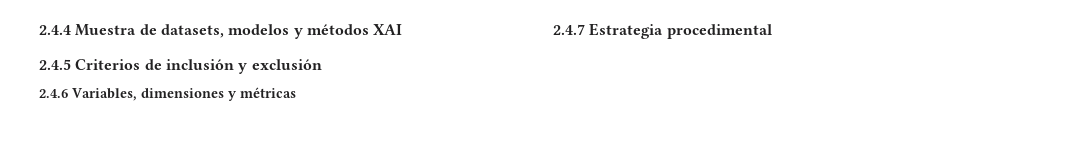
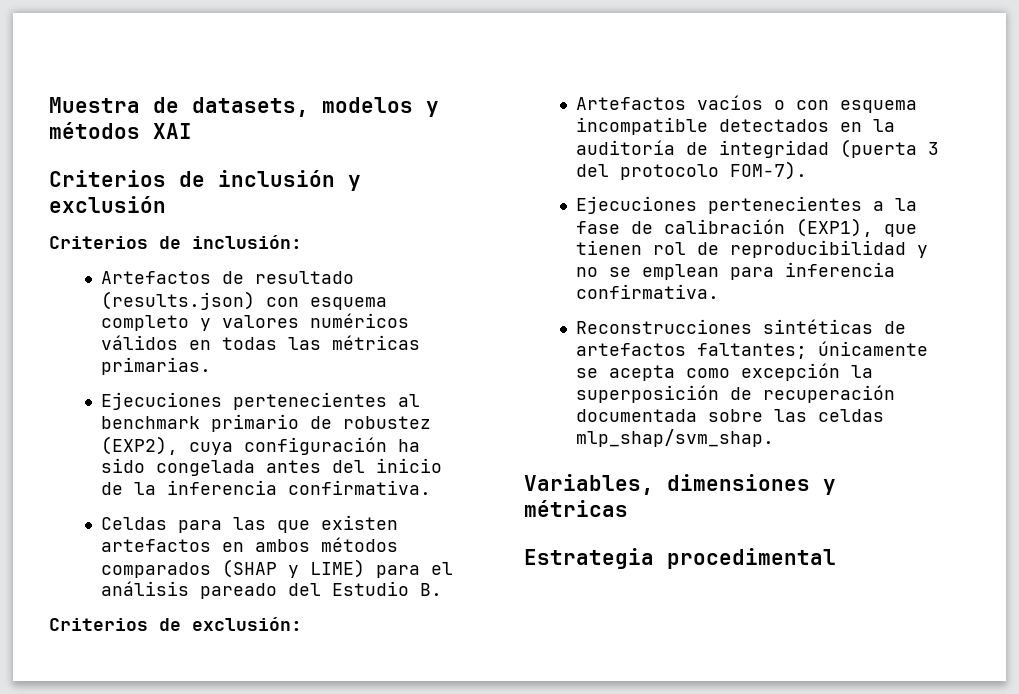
- 2.4.4 Muestra de datasets, modelos y métodos XAI
+ Muestra de datasets, modelos y métodos XAI
- 2.4.5 Criterios de inclusión y exclusión
+ Criterios de inclusión y exclusión
- 2.4.6 Variables, dimensiones y métricas
+ Criterios de inclusión:
+ Artefactos de resultado (results.json) con esquema completo y valores numéricos válidos en todas las métricas primarias.
+ Ejecuciones pertenecientes al benchmark primario de robustez (EXP2), cuya configuración ha sido congelada antes del inicio de la inferencia confirmativa.
+ Celdas para las que existen artefactos en ambos métodos comparados (SHAP y LIME) para el análisis pareado del Estudio B.
+ Criterios de exclusión:
+ Artefactos vacíos o con esquema incompatible detectados en la auditoría de integridad (puerta 3 del protocolo FOM-7).
+ Ejecuciones pertenecientes a la fase de calibración (EXP1), que tienen rol de reproducibilidad y no se emplean para inferencia confirmativa.
+ Reconstrucciones sintéticas de artefactos faltantes; únicamente se acepta como excepción la superposición de recuperación documentada sobre las celdas mlp_shap/svm_shap.
+ Variables, dimensiones y métricas
- 2.4.7 Estrategia procedimental
+ Estrategia procedimental

